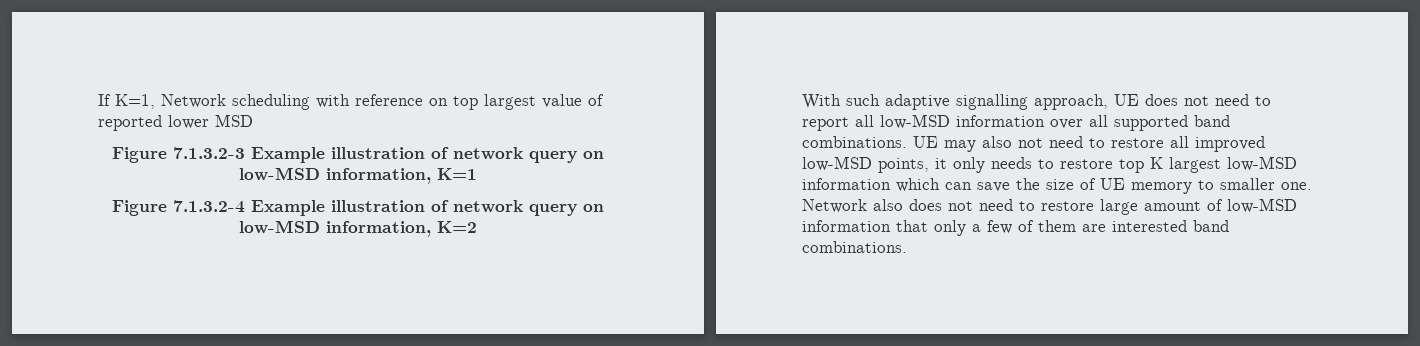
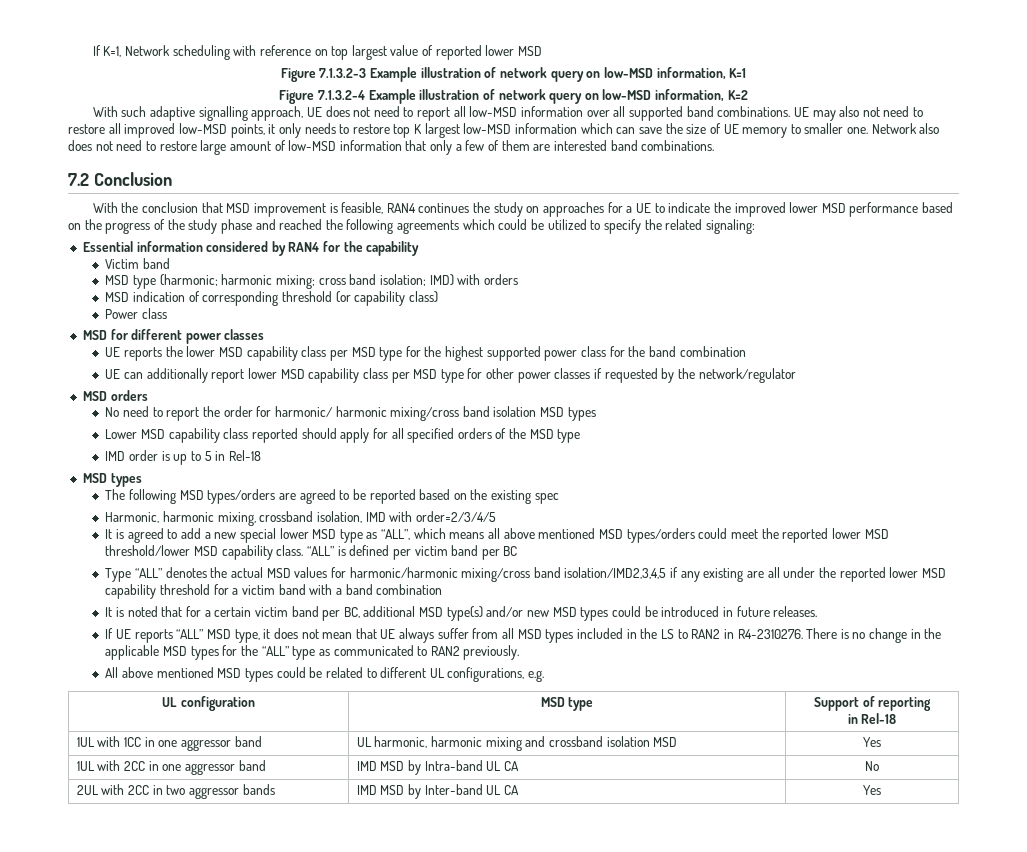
+ 7.2 Conclusion
+ With the conclusion that MSD improvement is feasible, RAN4 continues the study on approaches for a UE to indicate the improved lower MSD performance based on the progress of the study phase and reached the following agreements which could be utilized to specify the related signaling:
+ Essential information considered by RAN4 for the capability
+ Victim band
+ MSD type (harmonic; harmonic mixing; cross band isolation; IMD) with orders
+ MSD indication of corresponding threshold (or capability class)
+ Power class
+ MSD for different power classes
+ UE reports the lower MSD capability class per MSD type for the highest supported power class for the band combination
+ UE can additionally report lower MSD capability class per MSD type for other power classes if requested by the network/regulator
+ MSD orders
+ No need to report the order for harmonic/ harmonic mixing/cross band isolation MSD types
+ Lower MSD capability class reported should apply for all specified orders of the MSD type
+ IMD order is up to 5 in Rel-18
+ MSD types
+ The following MSD types/orders are agreed to be reported based on the existing spec
+ Harmonic, harmonic mixing, crossband isolation, IMD with order=2/3/4/5
+ It is agreed to add a new special lower MSD type as “ALL”, which means all above mentioned MSD types/orders could meet the reported lower MSD threshold/lower MSD capability class. “ALL” is defined per victim band per BC
+ Type “ALL” denotes the actual MSD values for harmonic/harmonic mixing/cross band isolation/IMD2,3,4,5 if any existing are all under the reported lower MSD capability threshold for a victim band with a band combination
+ It is noted that for a certain victim band per BC, additional MSD type(s) and/or new MSD types could be introduced in future releases.
+ If UE reports “ALL” MSD type, it does not mean that UE always suffer from all MSD types included in the LS to RAN2 in R4-2310276. There is no change in the applicable MSD types for the “ALL” type as communicated to RAN2 previously.
+ All above mentioned MSD types could be related to different UL configurations, e.g.
+ UL configuration | MSD type | Support of reporting
+ in Rel-18
+ 1UL with 1CC in one aggressor band | UL harmonic, harmonic mixing and crossband isolation MSD | Yes
+ 1UL with 2CC in one aggressor band | IMD MSD by Intra-band UL CA | No
+ 2UL with 2CC in two aggressor bands | IMD MSD by Inter-band UL CA | Yes

